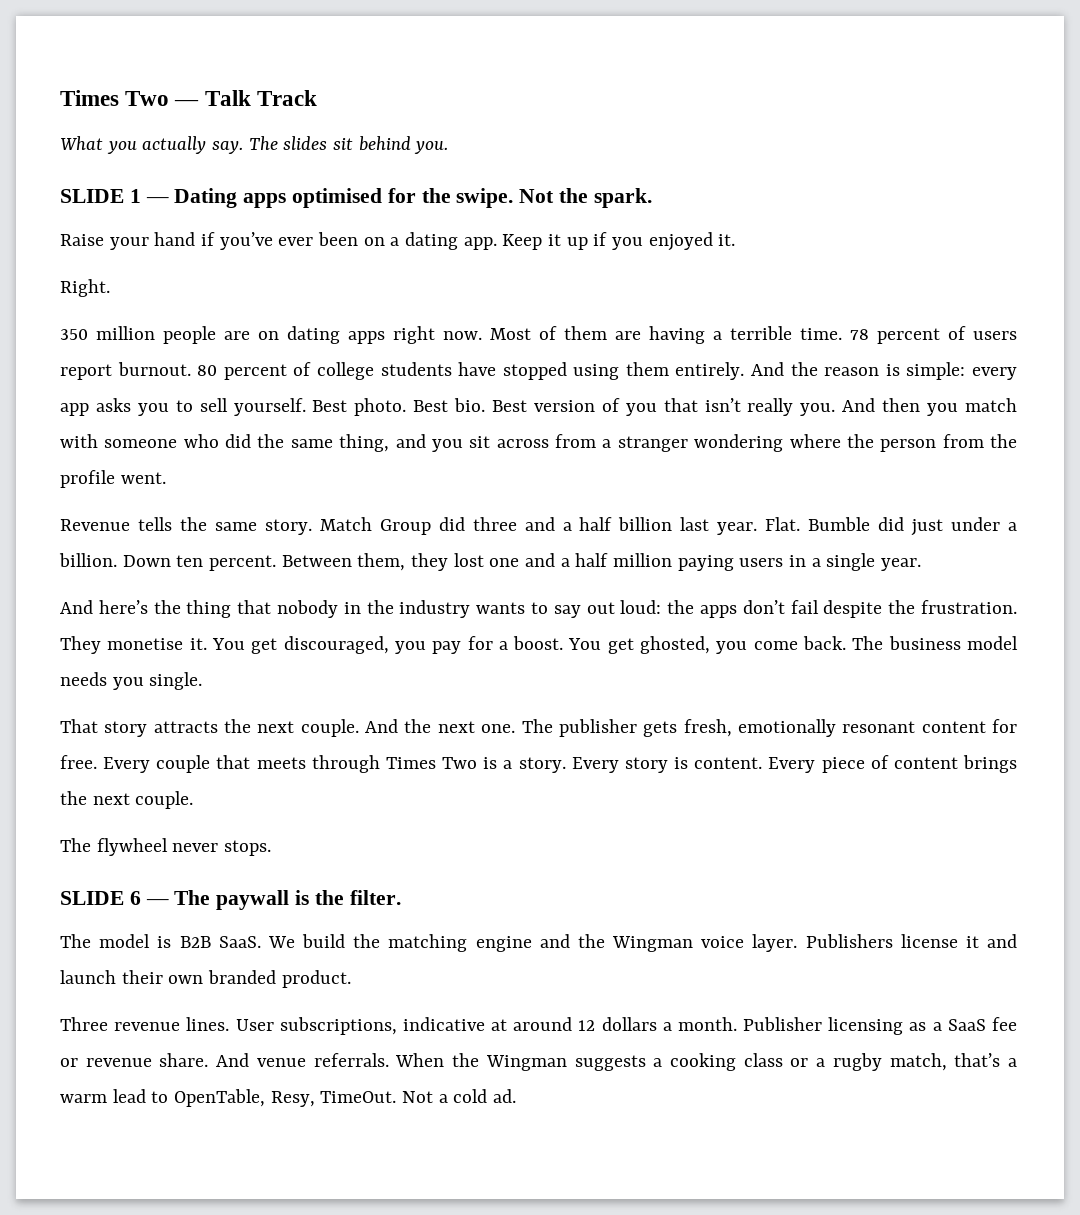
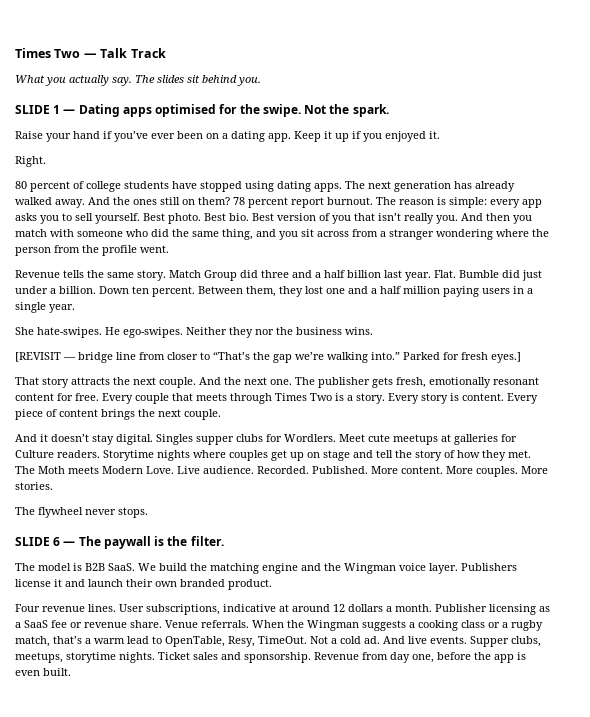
- 350 million people are on dating apps right now. Most of them are having a terrible time. 78 percent of users report burnout. 80 percent of college students have stopped using them entirely. And the reason is simple: every app asks you to sell yourself.
+ 80 percent of college students have stopped using dating apps. The next generation has already walked away. And the ones still on them? 78 percent report burnout. The reason is simple: every app asks you to sell yourself.
- And here’s the thing that nobody in the industry wants to say out loud: the apps don’t fail despite the frustration. They monetise it. You get discouraged, you pay for a boost. You get ghosted, you come back. The business model needs you single.
+ She hate-swipes. He ego-swipes. Neither they nor the business wins.
+ [REVISIT — bridge line from closer to “That’s the gap we’re walking into.” Parked for fresh eyes.]
+ And it doesn’t stay digital. Singles supper clubs for Wordlers. Meet cute meetups at galleries for Culture readers. Storytime nights where couples get up on stage and tell the story of how they met. The Moth meets Modern Love. Live audience. Recorded. Published. More content. More couples. More stories.
- Three revenue lines.
+ Four revenue lines.
- And venue referrals.
+ Venue referrals.
+ And live events. Supper clubs, meetups, storytime nights. Ticket sales and sponsorship. Revenue from day one, before the app is even built.

